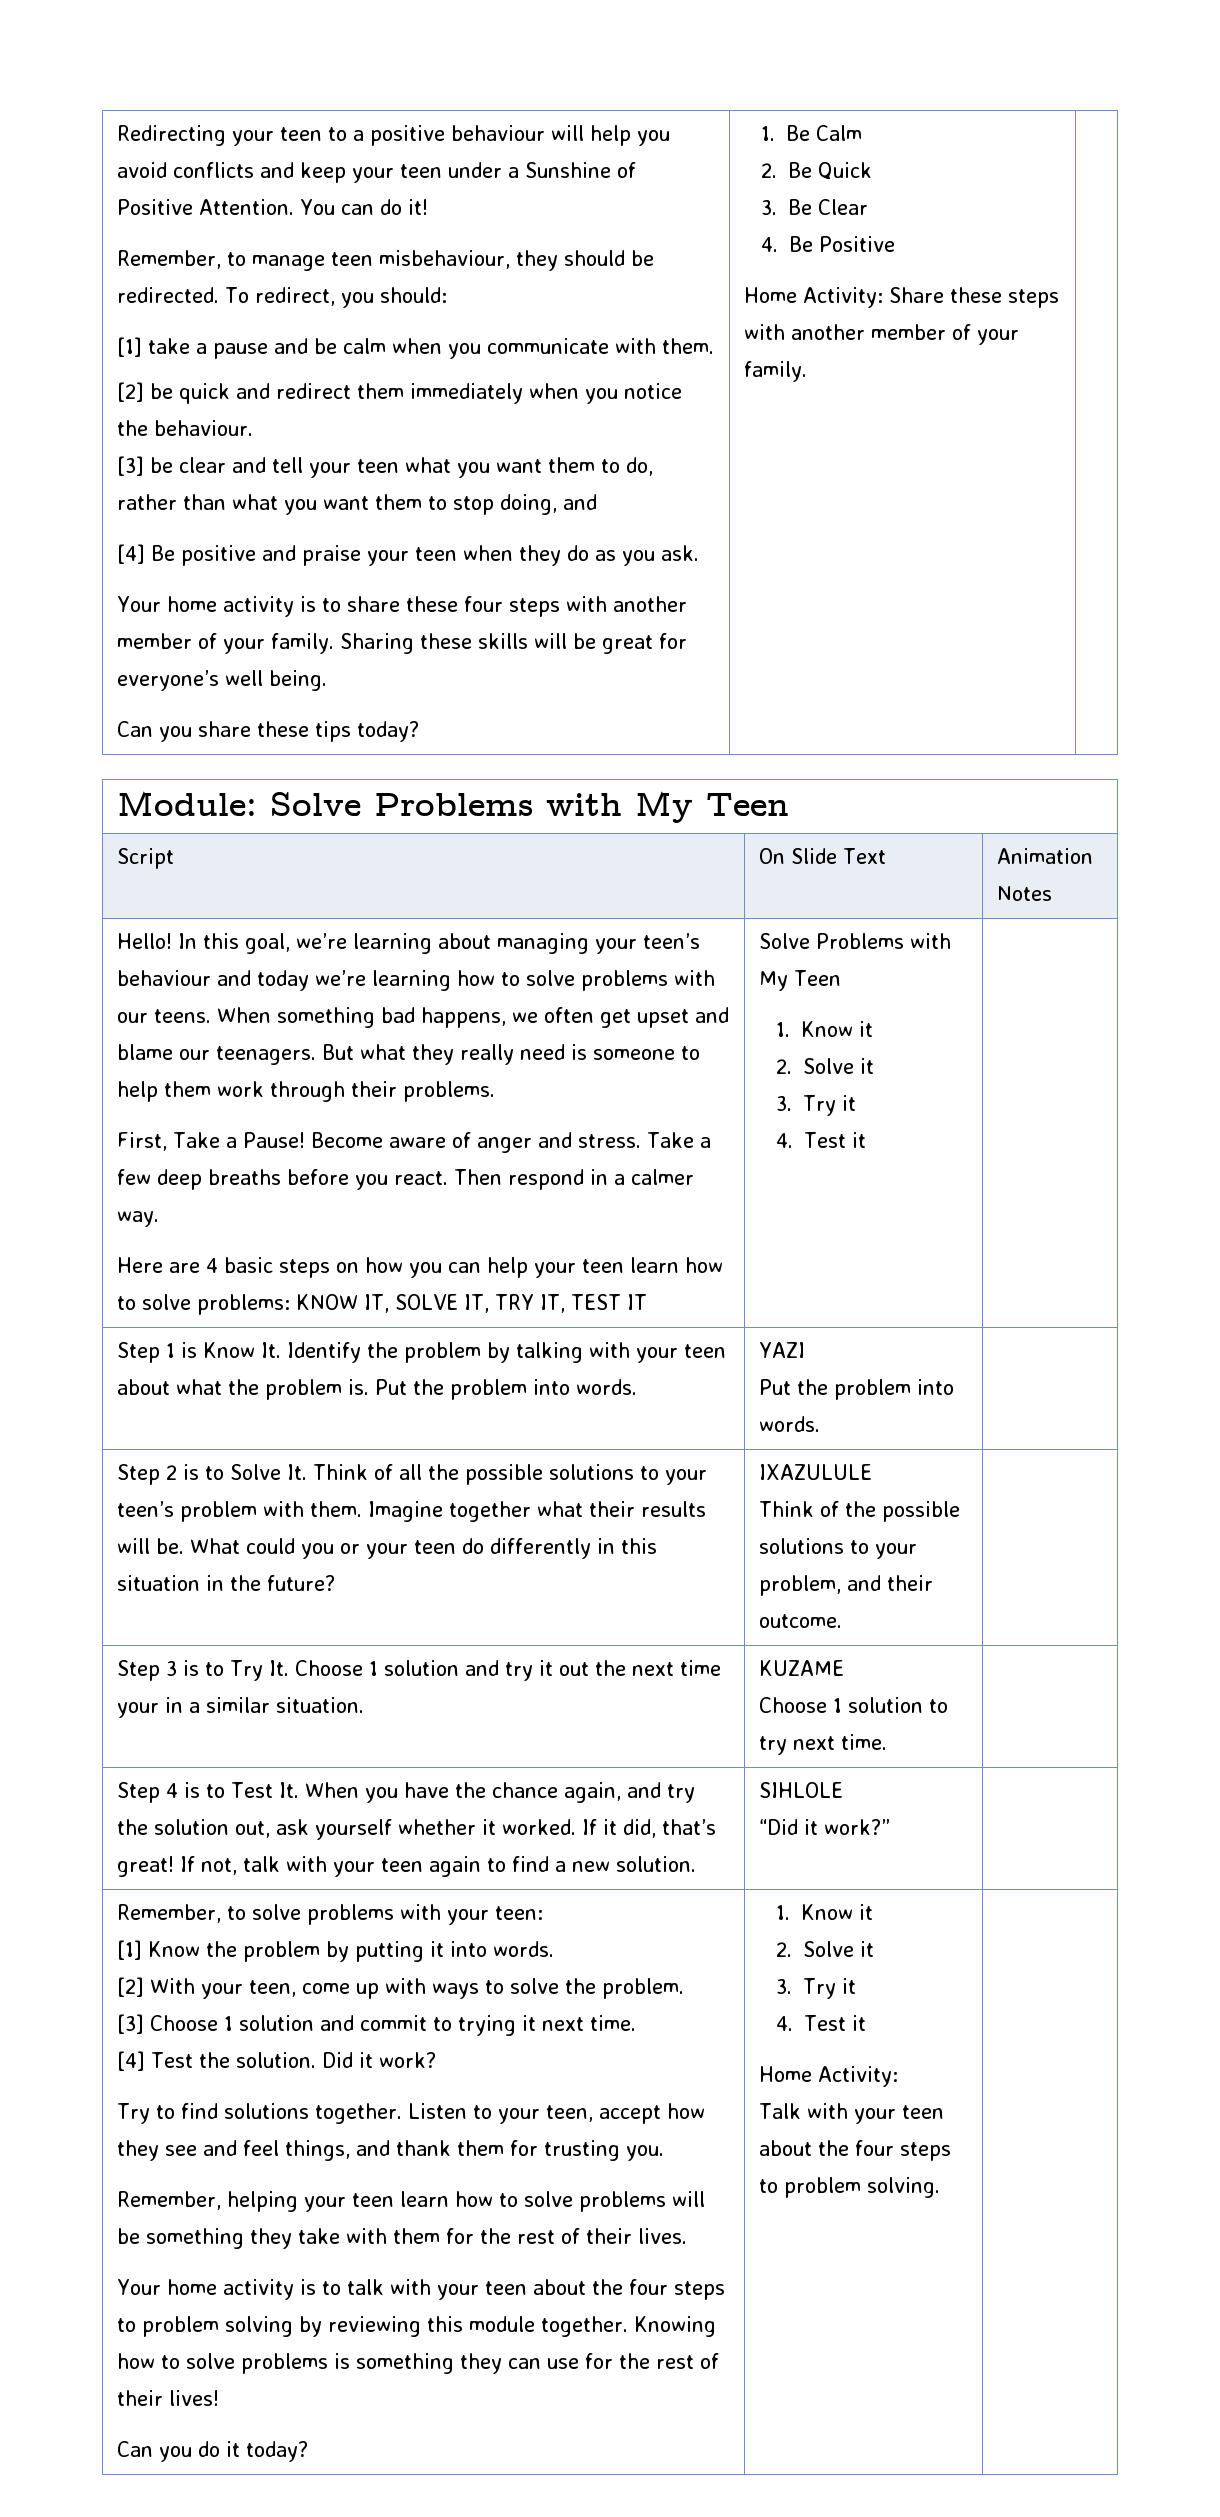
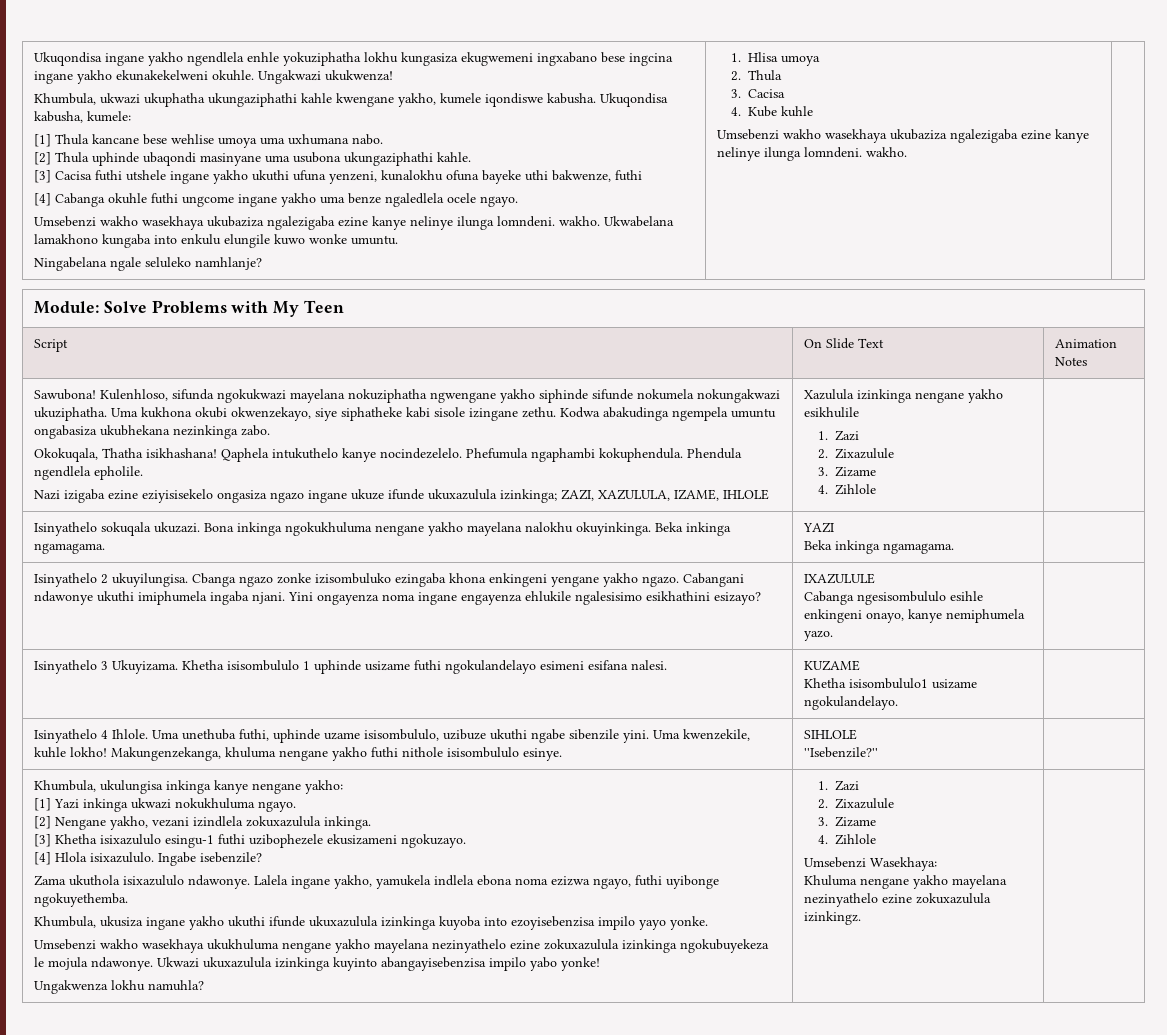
- Redirecting your teen to a positive behaviour will help you avoid conflicts and keep your teen under a Sunshine of Positive Attention. You can do it!
- Remember, to manage teen misbehaviour, they should be redirected. To redirect, you should:
- [1] take a pause and be calm when you communicate with them.
- [2] be quick and redirect them immediately when you notice the behaviour.
- [3] be clear and tell your teen what you want them to do, rather than what you want them to stop doing, and
- [4] Be positive and praise your teen when they do as you ask.
- Your home activity is to share these four steps with another member of your family. Sharing these skills will be great for everyone’s well being.
- Can you share these tips today? | 1. Be Calm
- 2. Be Quick
- 3. Be Clear
- 4. Be Positive
- Home Activity: Share these steps with another member of your family.
+ Ukuqondisa ingane yakho ngendlela enhle yokuziphatha lokhu kungasiza ekugwemeni ingxabano bese ingcina ingane yakho ekunakekelweni okuhle. Ungakwazi ukukwenza!
+ Khumbula, ukwazi ukuphatha ukungaziphathi kahle kwengane yakho, kumele iqondiswe kabusha. Ukuqondisa kabusha, kumele:
+ [1] Thula kancane bese wehlise umoya uma uxhumana nabo.
+ [2] Thula uphinde ubaqondi masinyane uma usubona ukungaziphathi kahle.
+ [3] Cacisa futhi utshele ingane yakho ukuthi ufuna yenzeni, kunalokhu ofuna bayeke uthi bakwenze, futhi
+ [4] Cabanga okuhle futhi ungcome ingane yakho uma benze ngaledlela ocele ngayo.
+ Umsebenzi wakho wasekhaya ukubaziza ngalezigaba ezine kanye nelinye ilunga lomndeni. wakho. Ukwabelana lamakhono kungaba into enkulu elungile kuwo wonke umuntu.
+ Ningabelana ngale seluleko namhlanje? | 1. Hlisa umoya
+ 2. Thula
+ 3. Cacisa
+ 4. Kube kuhle
+ Umsebenzi wakho wasekhaya ukubaziza ngalezigaba ezine kanye nelinye ilunga lomndeni. wakho.
- Hello! In this goal, we’re learning about managing your teen’s behaviour and today we’re learning how to solve problems with our teens. When something bad happens, we often get upset and blame our teenagers. But what they really need is someone to help them work through their problems.
- First, Take a Pause! Become aware of anger and stress. Take a few deep breaths before you react. Then respond in a calmer way.
- Here are 4 basic steps on how you can help your teen learn how to solve problems: KNOW IT, SOLVE IT, TRY IT, TEST IT | Solve Problems with My Teen
- 1. Know it
- 2. Solve it
- 3. Try it
- 4. Test it |
- Step 1 is Know It. Identify the problem by talking with your teen about what the problem is. Put the problem into words. | YAZI
- Put the problem into words. |
- Step 2 is to Solve It. Think of all the possible solutions to your teen’s problem with them. Imagine together what their results will be. What could you or your teen do differently in this situation in the future? | IXAZULULE
- Think of the possible solutions to your problem, and their outcome. |
- Step 3 is to Try It. Choose 1 solution and try it out the next time your in a similar situation. | KUZAME
- Choose 1 solution to try next time. |
- Step 4 is to Test It. When you have the chance again, and try the solution out, ask yourself whether it worked. If it did, that’s great! If not, talk with your teen again to find a new solution. | SIHLOLE
- “Did it work?” |
- Remember, to solve problems with your teen:
- [1] Know the problem by putting it into words.
- [2] With your teen, come up with ways to solve the problem.
- [3] Choose 1 solution and commit to trying it next time.
- [4] Test the solution. Did it work?
- Try to find solutions together. Listen to your teen, accept how they see and feel things, and thank them for trusting you.
- Remember, helping your teen learn how to solve problems will be something they take with them for the rest of their lives.
- Your home activity is to talk with your teen about the four steps to problem solving by reviewing this module together. Knowing how to solve problems is something they can use for the rest of their lives!
- Can you do it today? | 1. Know it
- 2. Solve it
- 3. Try it
- 4. Test it
- Home Activity:
- Talk with your teen about the four steps to problem solving.
+ Sawubona! Kulenhloso, sifunda ngokukwazi mayelana nokuziphatha ngwengane yakho siphinde sifunde nokumela nokungakwazi ukuziphatha. Uma kukhona okubi okwenzekayo, siye siphatheke kabi sisole izingane zethu. Kodwa abakudinga ngempela umuntu ongabasiza ukubhekana nezinkinga zabo.
+ Okokuqala, Thatha isikhashana! Qaphela intukuthelo kanye nocindezelelo. Phefumula ngaphambi kokuphendula. Phendula ngendlela epholile.
+ Nazi izigaba ezine eziyisisekelo ongasiza ngazo ingane ukuze ifunde ukuxazulula izinkinga; ZAZI, XAZULULA, IZAME, IHLOLE | Xazulula izinkinga nengane yakho esikhulile
+ 1. Zazi
+ 2. Zixazulule
+ 3. Zizame
+ 4. Zihlole |
+ Isinyathelo sokuqala ukuzazi. Bona inkinga ngokukhuluma nengane yakho mayelana nalokhu okuyinkinga. Beka inkinga ngamagama. | YAZI
+ Beka inkinga ngamagama. |
+ Isinyathelo 2 ukuyilungisa. Cbanga ngazo zonke izisombuluko ezingaba khona enkingeni yengane yakho ngazo. Cabangani ndawonye ukuthi imiphumela ingaba njani. Yini ongayenza noma ingane engayenza ehlukile ngalesisimo esikhathini esizayo? | IXAZULULE
+ Cabanga ngesisombululo esihle enkingeni onayo, kanye nemiphumela yazo. |
+ Isinyathelo 3 Ukuyizama. Khetha isisombululo 1 uphinde usizame futhi ngokulandelayo esimeni esifana nalesi. | KUZAME
+ Khetha isisombululo1 usizame ngokulandelayo. |
+ Isinyathelo 4 Ihlole. Uma unethuba futhi, uphinde uzame isisombululo, uzibuze ukuthi ngabe sibenzile yini. Uma kwenzekile, kuhle lokho! Makungenzekanga, khuluma nengane yakho futhi nithole isisombululo esinye. | SIHLOLE
+ ''Isebenzile?'' |
+ Khumbula, ukulungisa inkinga kanye nengane yakho:
+ [1] Yazi inkinga ukwazi nokukhuluma ngayo.
+ [2] Nengane yakho, vezani izindlela zokuxazulula inkinga.
+ [3] Khetha isixazululo esingu-1 futhi uzibophezele ekusizameni ngokuzayo.
+ [4] Hlola isixazululo. Ingabe isebenzile?
+ Zama ukuthola isixazululo ndawonye. Lalela ingane yakho, yamukela indlela ebona noma ezizwa ngayo, futhi uyibonge ngokuyethemba.
+ Khumbula, ukusiza ingane yakho ukuthi ifunde ukuxazulula izinkinga kuyoba into ezoyisebenzisa impilo yayo yonke.
+ Umsebenzi wakho wasekhaya ukukhuluma nengane yakho mayelana nezinyathelo ezine zokuxazulula izinkinga ngokubuyekeza le mojula ndawonye. Ukwazi ukuxazulula izinkinga kuyinto abangayisebenzisa impilo yabo yonke!
+ Ungakwenza lokhu namuhla? | 1. Zazi
+ 2. Zixazulule
+ 3. Zizame
+ 4. Zihlole
+ Umsebenzi Wasekhaya:
+ Khuluma nengane yakho mayelana nezinyathelo ezine zokuxazulula izinkingz.

